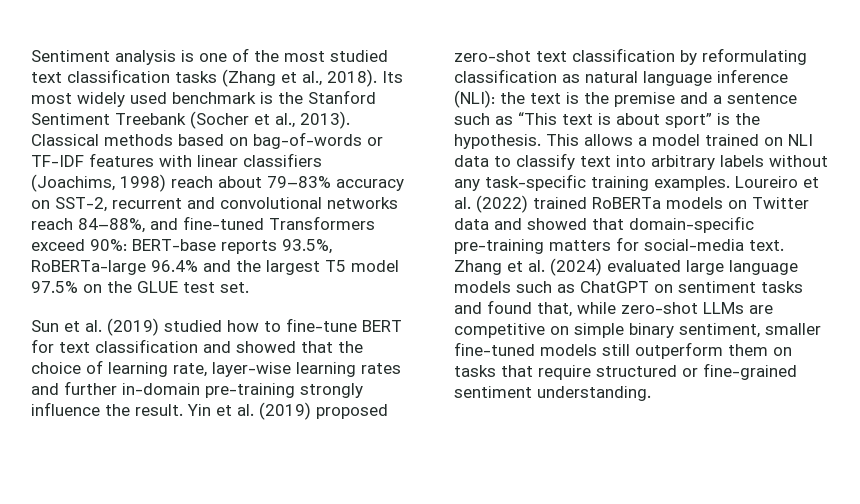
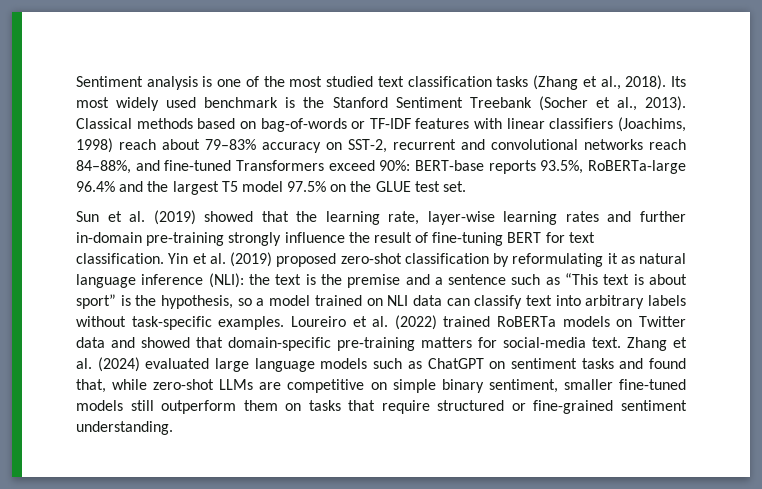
- Sun et al. (2019) studied how to fine-tune BERT for text classification and showed that the choice of learning rate, layer-wise learning rates and further in-domain pre-training strongly influence the result.
+ Sun et al. (2019) showed that the learning rate, layer-wise learning rates and further in-domain pre-training strongly influence the result of fine-tuning BERT for text classification.
- Yin et al. (2019) proposed zero-shot text classification by reformulating classification as natural language inference (NLI): the text is the premise and a sentence such as “This text is about sport” is the hypothesis. This allows a model trained on NLI data to classify text into arbitrary labels without any task-specific training examples.
+ Yin et al. (2019) proposed zero-shot classification by reformulating it as natural language inference (NLI): the text is the premise and a sentence such as “This text is about sport” is the hypothesis, so a model trained on NLI data can classify text into arbitrary labels without task-specific examples.

